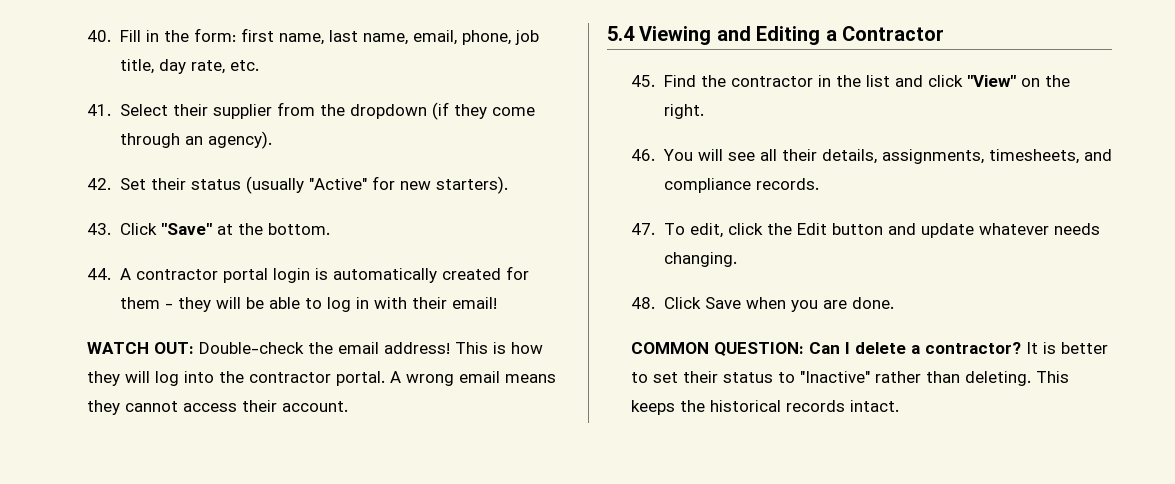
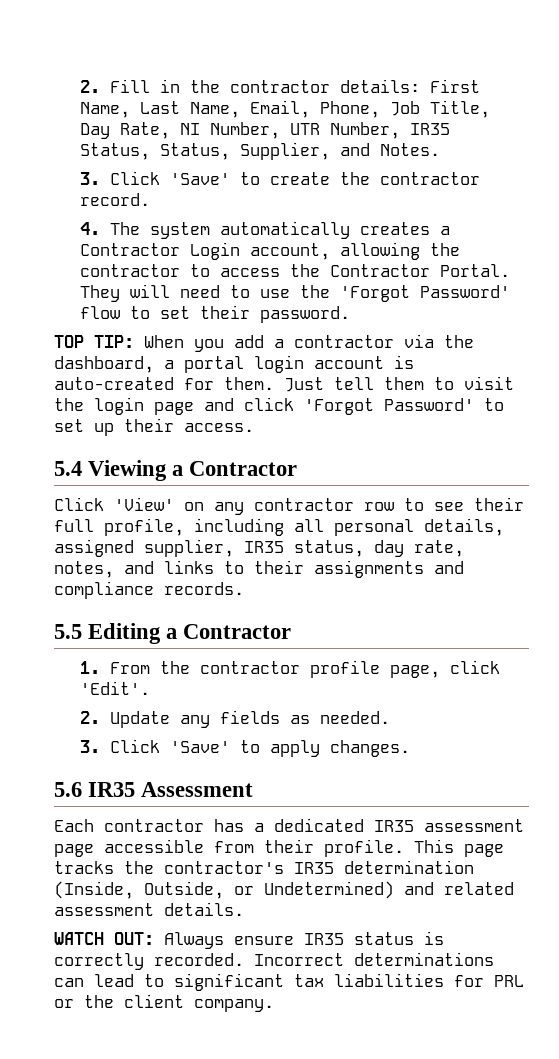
- 40. Fill in the form: first name, last name, email, phone, job title, day rate, etc.
- 41. Select their supplier from the dropdown (if they come through an agency).
- 42. Set their status (usually "Active" for new starters).
- 43. Click "Save" at the bottom.
- 44. A contractor portal login is automatically created for them - they will be able to log in with their email!
- WATCH OUT: Double-check the email address! This is how they will log into the contractor portal. A wrong email means they cannot access their account.
- 5.4 Viewing and Editing a Contractor
- 45. Find the contractor in the list and click "View" on the right.
- 46. You will see all their details, assignments, timesheets, and compliance records.
- 47. To edit, click the Edit button and update whatever needs changing.
- 48. Click Save when you are done.
- COMMON QUESTION: Can I delete a contractor? It is better to set their status to "Inactive" rather than deleting. This keeps the historical records intact.
+ 2. Fill in the contractor details: First Name, Last Name, Email, Phone, Job Title, Day Rate, NI Number, UTR Number, IR35 Status, Status, Supplier, and Notes.
+ 3. Click 'Save' to create the contractor record.
+ 4. The system automatically creates a Contractor Login account, allowing the contractor to access the Contractor Portal. They will need to use the 'Forgot Password' flow to set their password.
+ TOP TIP: When you add a contractor via the dashboard, a portal login account is auto-created for them. Just tell them to visit the login page and click 'Forgot Password' to set up their access.
+ 5.4 Viewing a Contractor
+ Click 'View' on any contractor row to see their full profile, including all personal details, assigned supplier, IR35 status, day rate, notes, and links to their assignments and compliance records.
+ 5.5 Editing a Contractor
+ 1. From the contractor profile page, click 'Edit'.
+ 2. Update any fields as needed.
+ 3. Click 'Save' to apply changes.
+ 5.6 IR35 Assessment
+ Each contractor has a dedicated IR35 assessment page accessible from their profile. This page tracks the contractor's IR35 determination (Inside, Outside, or Undetermined) and related assessment details.
+ WATCH OUT: Always ensure IR35 status is correctly recorded. Incorrect determinations can lead to significant tax liabilities for PRL or the client company.

